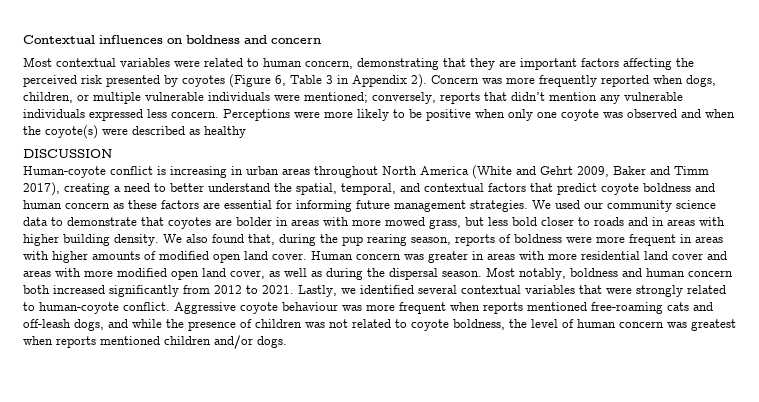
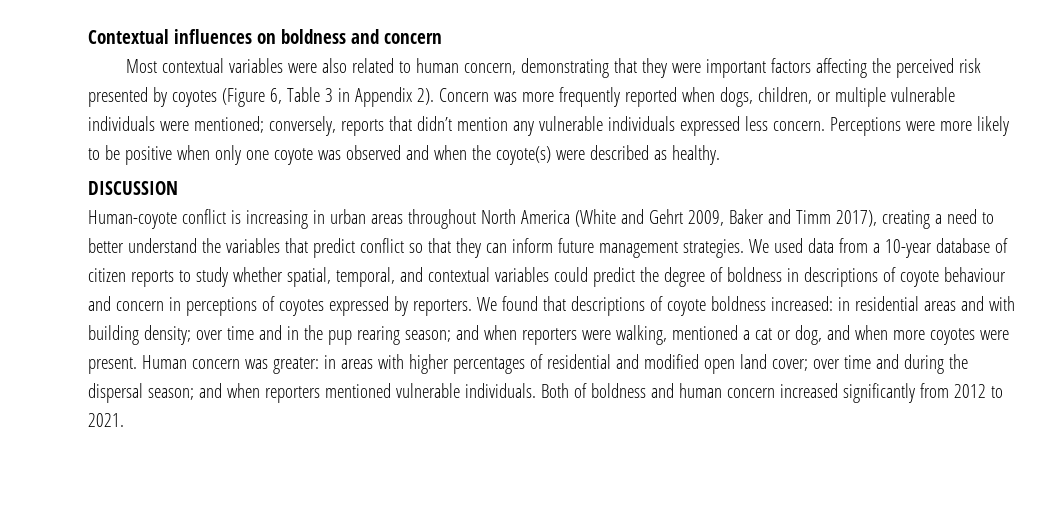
- Most contextual variables were related to human concern, demonstrating that they are important factors affecting the perceived risk presented by coyotes (Figure 6, Table 3 in Appendix 2).
+ Most contextual variables were also related to human concern, demonstrating that they were important factors affecting the perceived risk presented by coyotes (Figure 6, Table 3 in Appendix 2).
- Perceptions were more likely to be positive when only one coyote was observed and when the coyote(s) were described as healthy
+ Perceptions were more likely to be positive when only one coyote was observed and when the coyote(s) were described as healthy.
- Human-coyote conflict is increasing in urban areas throughout North America (White and Gehrt 2009, Baker and Timm 2017), creating a need to better understand the spatial, temporal, and contextual factors that predict coyote boldness and human concern as these factors are essential for informing future management strategies.
+ Human-coyote conflict is increasing in urban areas throughout North America (White and Gehrt 2009, Baker and Timm 2017), creating a need to better understand the variables that predict conflict so that they can inform future management strategies.
- We used our community science data to demonstrate that coyotes are bolder in areas with more mowed grass, but less bold closer to roads and in areas with higher building density. We also found that, during the pup rearing season, reports of boldness were more frequent in areas with higher amounts of modified open land cover. Human concern was greater in areas with more residential land cover and areas with more modified open land cover, as well as during the dispersal season. Most notably, boldness and human concern both increased significantly from 2012 to 2021. Lastly, we identified several contextual variables that were strongly related to human-coyote conflict. Aggressive coyote behaviour was more frequent when reports mentioned free-roaming cats and off-leash dogs, and while the presence of children was not related to coyote boldness, the level of human concern was greatest when reports mentioned children and/or dogs.
+ We used data from a 10-year database of citizen reports to study whether spatial, temporal, and contextual variables could predict the degree of boldness in descriptions of coyote behaviour and concern in perceptions of coyotes expressed by reporters. We found that descriptions of coyote boldness increased: in residential areas and with building density; over time and in the pup rearing season; and when reporters were walking, mentioned a cat or dog, and when more coyotes were present. Human concern was greater: in areas with higher percentages of residential and modified open land cover; over time and during the dispersal season; and when reporters mentioned vulnerable individuals. Both of boldness and human concern increased significantly from 2012 to 2021.

